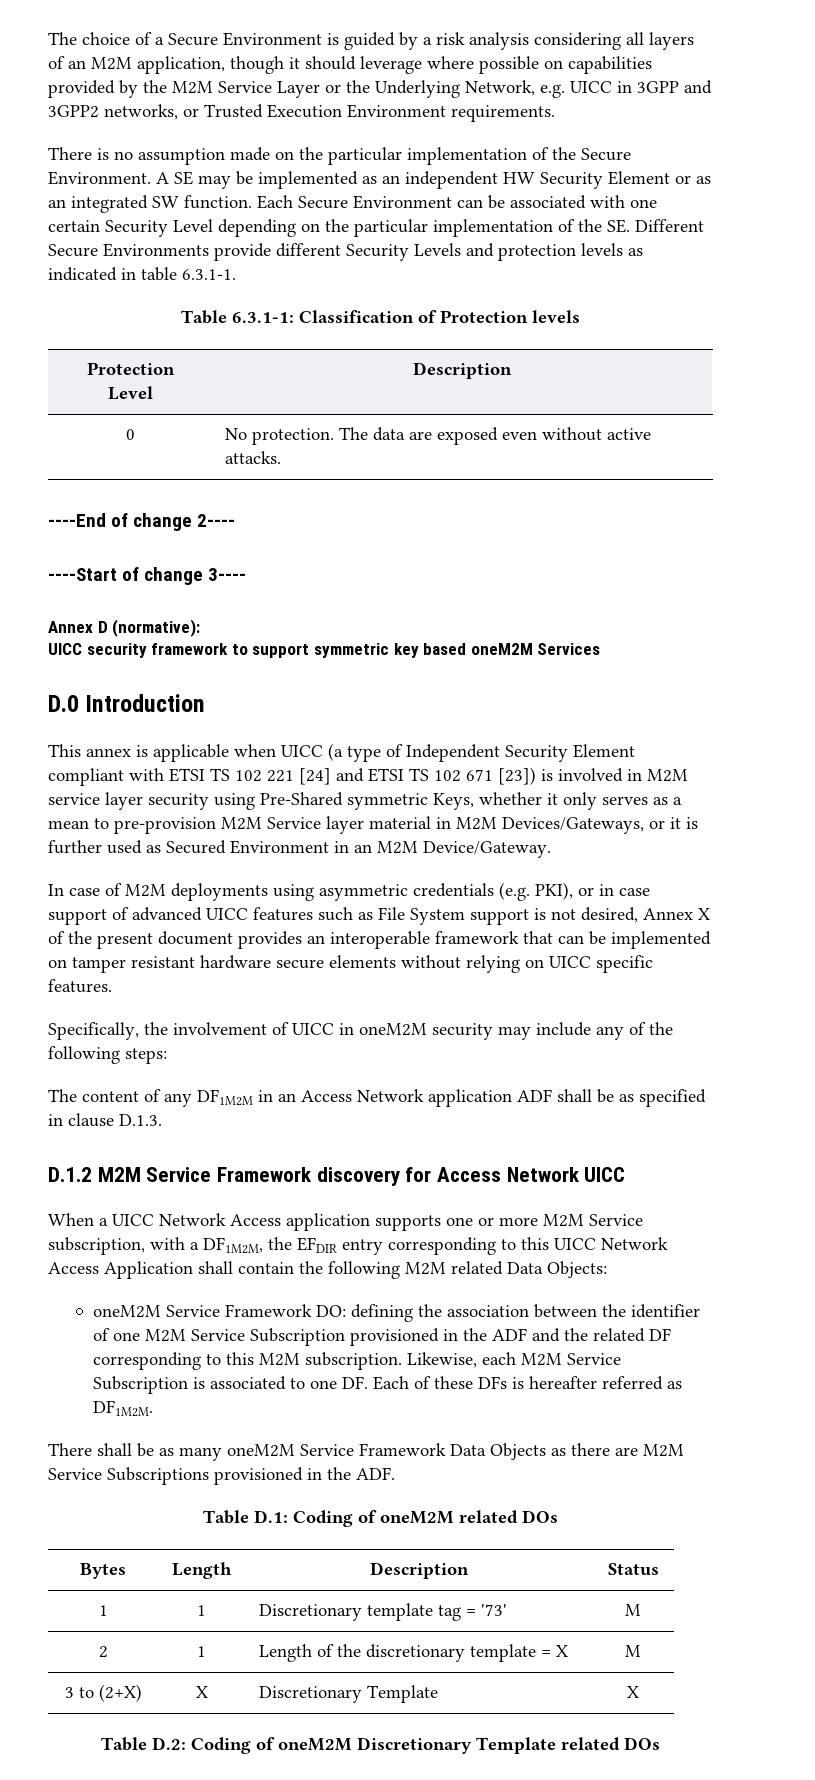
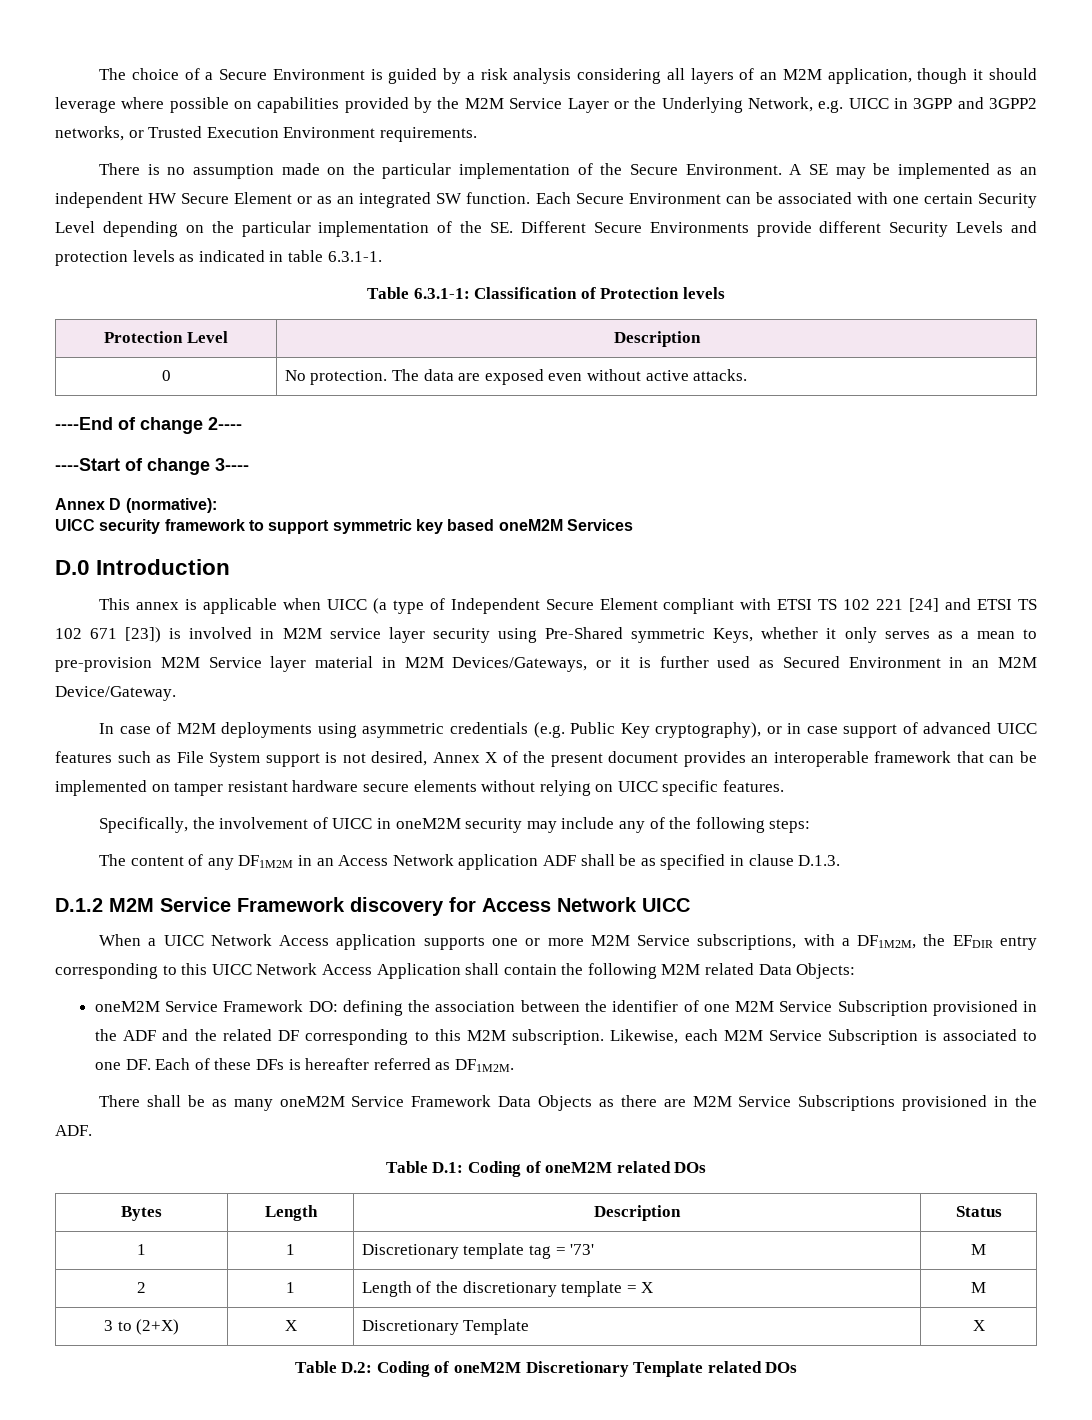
- A SE may be implemented as an independent HW Security Element or as an integrated SW function.
+ A SE may be implemented as an independent HW Secure Element or as an integrated SW function.
- This annex is applicable when UICC (a type of Independent Security Element compliant with ETSI TS 102 221 [24] and ETSI TS 102 671 [23]) is involved in M2M service layer security using Pre-Shared symmetric Keys, whether it only serves as a mean to pre-provision M2M Service layer material in M2M Devices/Gateways, or it is further used as Secured Environment in an M2M Device/Gateway.
+ This annex is applicable when UICC (a type of Independent Secure Element compliant with ETSI TS 102 221 [24] and ETSI TS 102 671 [23]) is involved in M2M service layer security using Pre-Shared symmetric Keys, whether it only serves as a mean to pre-provision M2M Service layer material in M2M Devices/Gateways, or it is further used as Secured Environment in an M2M Device/Gateway.
- In case of M2M deployments using asymmetric credentials (e.g. PKI), or in case support of advanced UICC features such as File System support is not desired, Annex X of the present document provides an interoperable framework that can be implemented on tamper resistant hardware secure elements without relying on UICC specific features.
+ In case of M2M deployments using asymmetric credentials (e.g. Public Key cryptography), or in case support of advanced UICC features such as File System support is not desired, Annex X of the present document provides an interoperable framework that can be implemented on tamper resistant hardware secure elements without relying on UICC specific features.
- When a UICC Network Access application supports one or more M2M Service subscription, with a DF1M2M, the EFDIR entry corresponding to this UICC Network Access Application shall contain the following M2M related Data Objects:
+ When a UICC Network Access application supports one or more M2M Service subscriptions, with a DF1M2M, the EFDIR entry corresponding to this UICC Network Access Application shall contain the following M2M related Data Objects:

